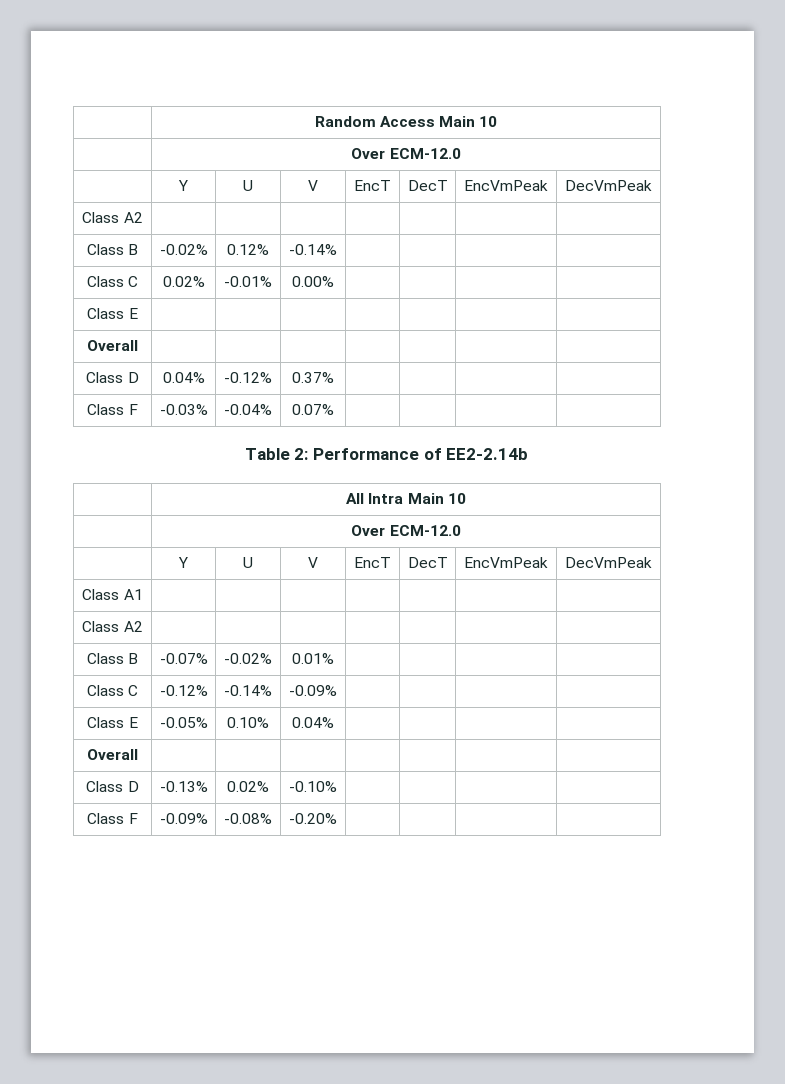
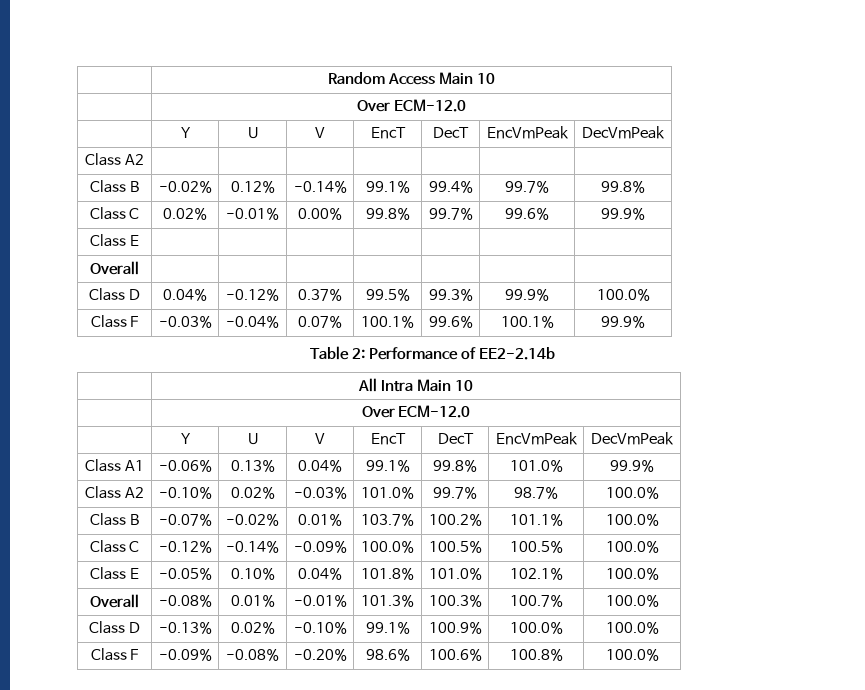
- Class B | -0.02% | 0.12% | -0.14% | | | |
+ Class B | -0.02% | 0.12% | -0.14% | 99.1% | 99.4% | 99.7% | 99.8%
- Class C | 0.02% | -0.01% | 0.00% | | | |
+ Class C | 0.02% | -0.01% | 0.00% | 99.8% | 99.7% | 99.6% | 99.9%
- Class D | 0.04% | -0.12% | 0.37% | | | |
+ Class D | 0.04% | -0.12% | 0.37% | 99.5% | 99.3% | 99.9% | 100.0%
- Class F | -0.03% | -0.04% | 0.07% | | | |
+ Class F | -0.03% | -0.04% | 0.07% | 100.1% | 99.6% | 100.1% | 99.9%
- Class A1 | | | | | | |
- Class A2 | | | | | | |
+ Class A1 | -0.06% | 0.13% | 0.04% | 99.1% | 99.8% | 101.0% | 99.9%
+ Class A2 | -0.10% | 0.02% | -0.03% | 101.0% | 99.7% | 98.7% | 100.0%
- Class B | -0.07% | -0.02% | 0.01% | | | |
+ Class B | -0.07% | -0.02% | 0.01% | 103.7% | 100.2% | 101.1% | 100.0%
- Class C | -0.12% | -0.14% | -0.09% | | | |
+ Class C | -0.12% | -0.14% | -0.09% | 100.0% | 100.5% | 100.5% | 100.0%
- Class E | -0.05% | 0.10% | 0.04% | | | |
- Overall | | | | | | |
+ Class E | -0.05% | 0.10% | 0.04% | 101.8% | 101.0% | 102.1% | 100.0%
+ Overall | -0.08% | 0.01% | -0.01% | 101.3% | 100.3% | 100.7% | 100.0%
- Class D | -0.13% | 0.02% | -0.10% | | | |
+ Class D | -0.13% | 0.02% | -0.10% | 99.1% | 100.9% | 100.0% | 100.0%
- Class F | -0.09% | -0.08% | -0.20% | | | |
+ Class F | -0.09% | -0.08% | -0.20% | 98.6% | 100.6% | 100.8% | 100.0%

